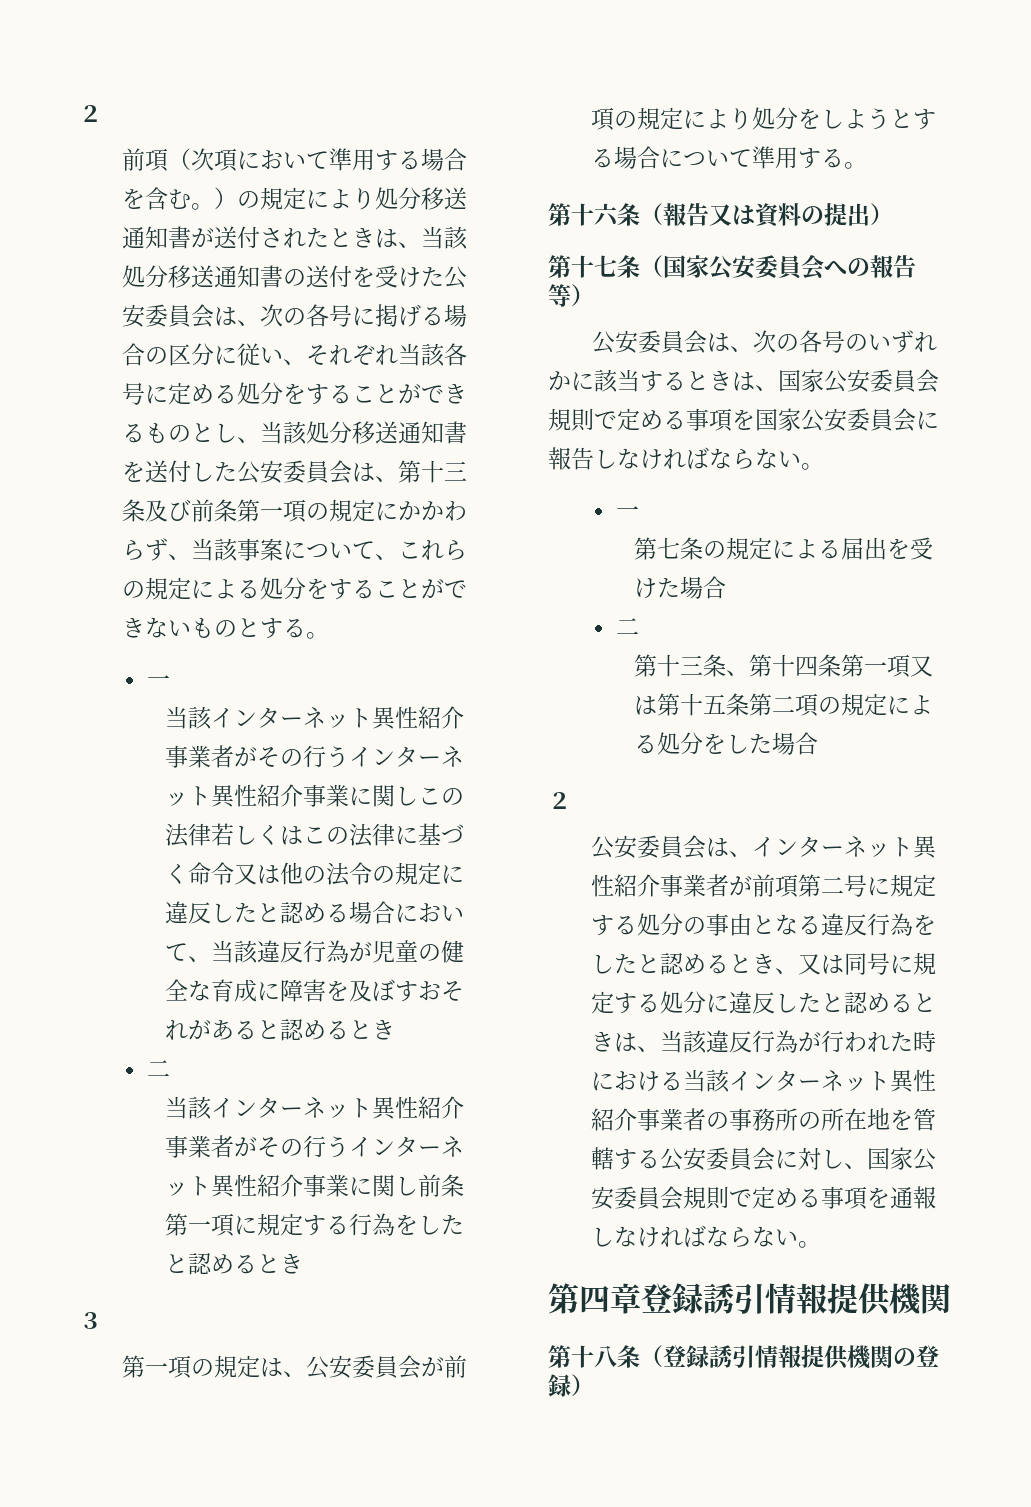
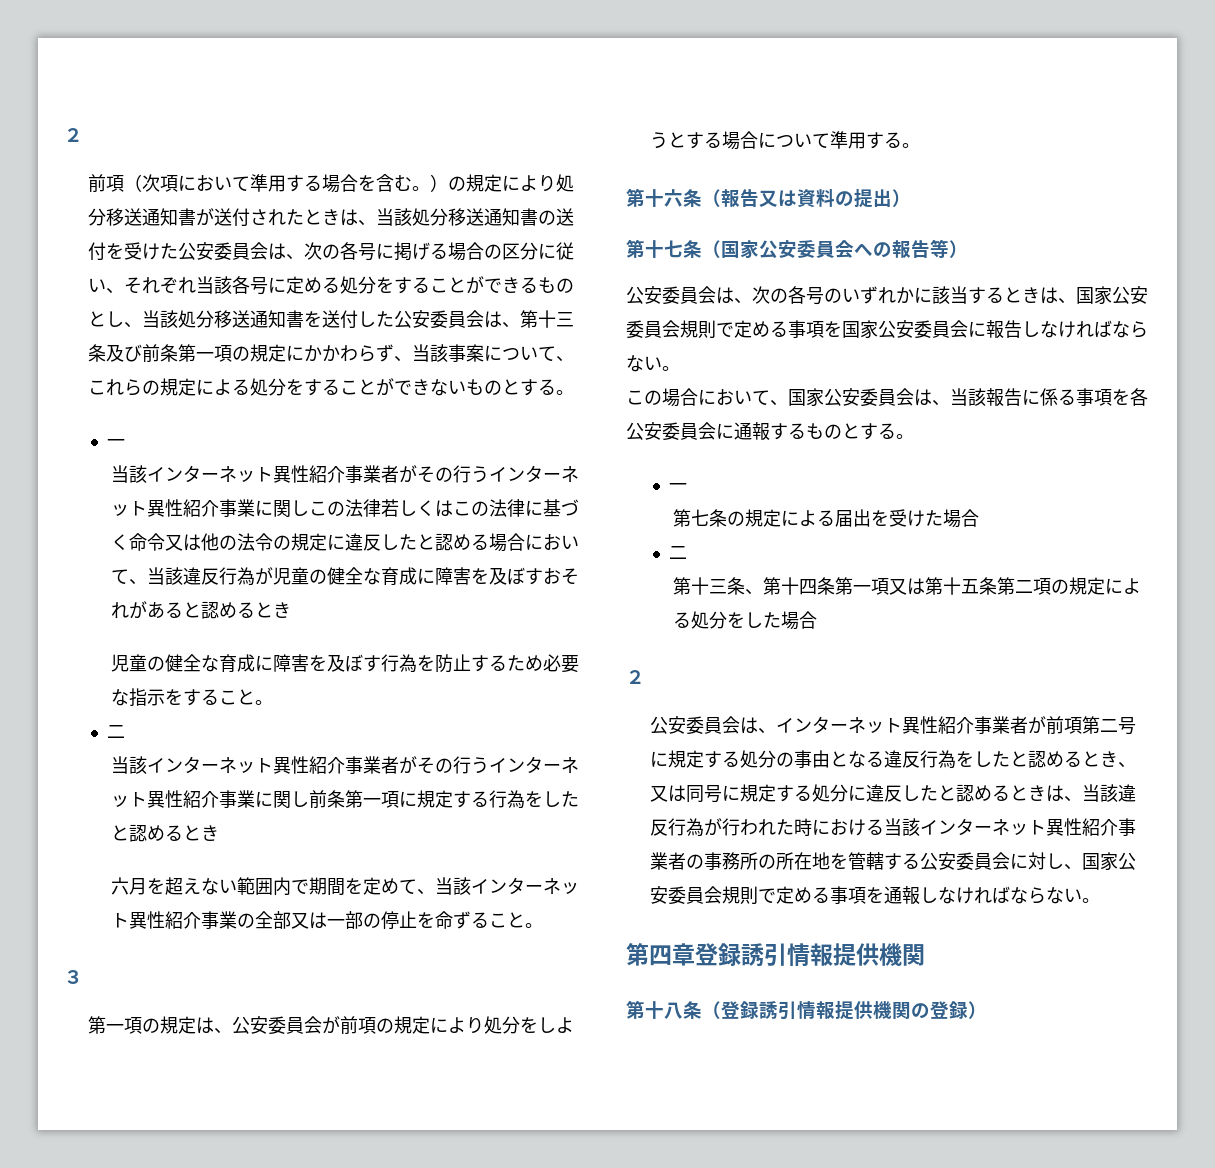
+ 児童の健全な育成に障害を及ぼす行為を防止するため必要な指示をすること。
+ 六月を超えない範囲内で期間を定めて、当該インターネット異性紹介事業の全部又は一部の停止を命ずること。
+ この場合において、国家公安委員会は、当該報告に係る事項を各公安委員会に通報するものとする。

